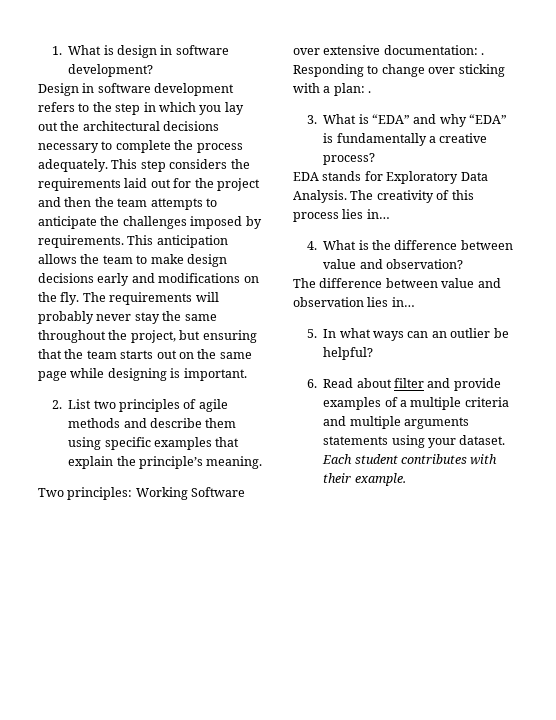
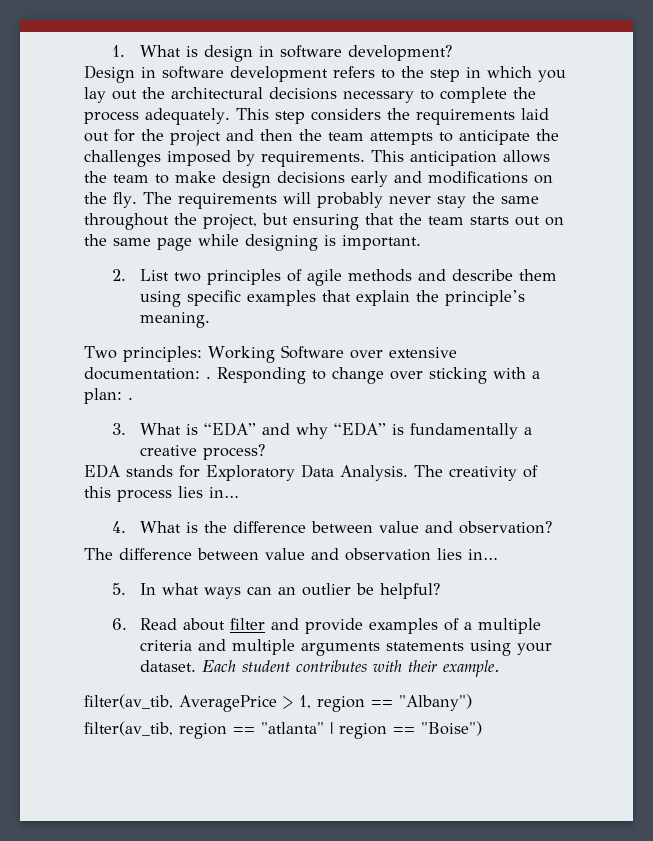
+ filter(av_tib, AveragePrice > 1, region == "Albany")
+ filter(av_tib, region == "atlanta" | region == "Boise")

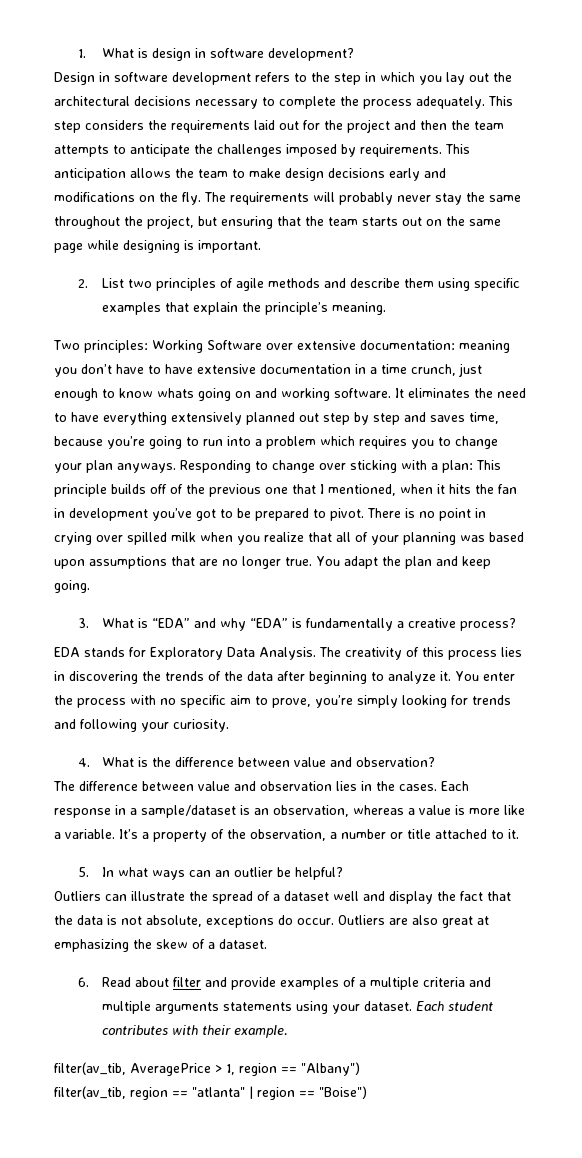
- Two principles: Working Software over extensive documentation: .
+ Two principles: Working Software over extensive documentation: meaning you don’t have to have extensive documentation in a time crunch, just enough to know whats going on and working software. It eliminates the need to have everything extensively planned out step by step and saves time, because you’re going to run into a problem which requires you to change your plan anyways.
- Responding to change over sticking with a plan: .
+ Responding to change over sticking with a plan: This principle builds off of the previous one that I mentioned, when it hits the fan in development you’ve got to be prepared to pivot. There is no point in crying over spilled milk when you realize that all of your planning was based upon assumptions that are no longer true. You adapt the plan and keep going.
- The creativity of this process lies in…
+ The creativity of this process lies in discovering the trends of the data after beginning to analyze it. You enter the process with no specific aim to prove, you’re simply looking for trends and following your curiosity.
- The difference between value and observation lies in…
+ The difference between value and observation lies in the cases. Each response in a sample/dataset is an observation, whereas a value is more like a variable. It’s a property of the observation, a number or title attached to it.
+ Outliers can illustrate the spread of a dataset well and display the fact that the data is not absolute, exceptions do occur. Outliers are also great at emphasizing the skew of a dataset.

